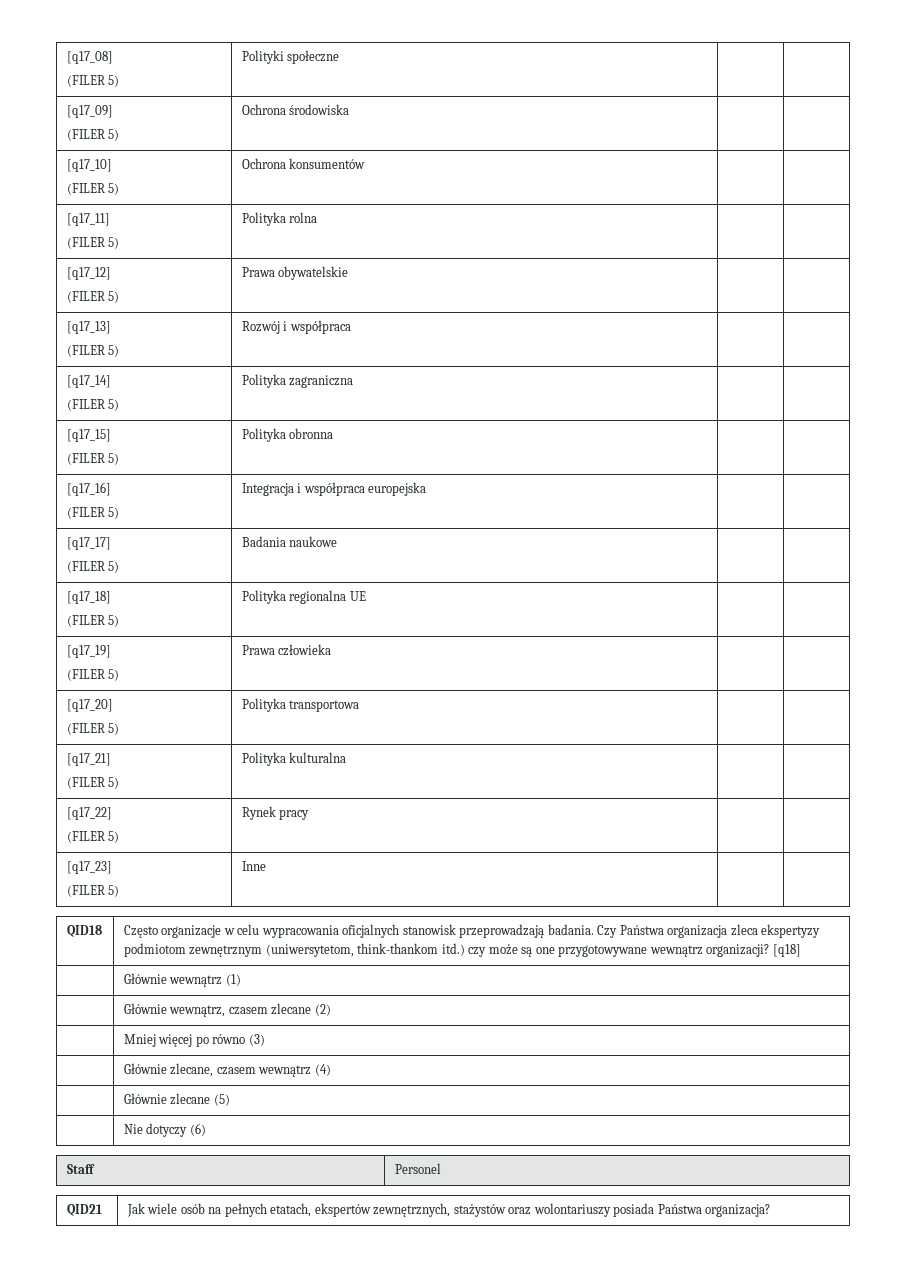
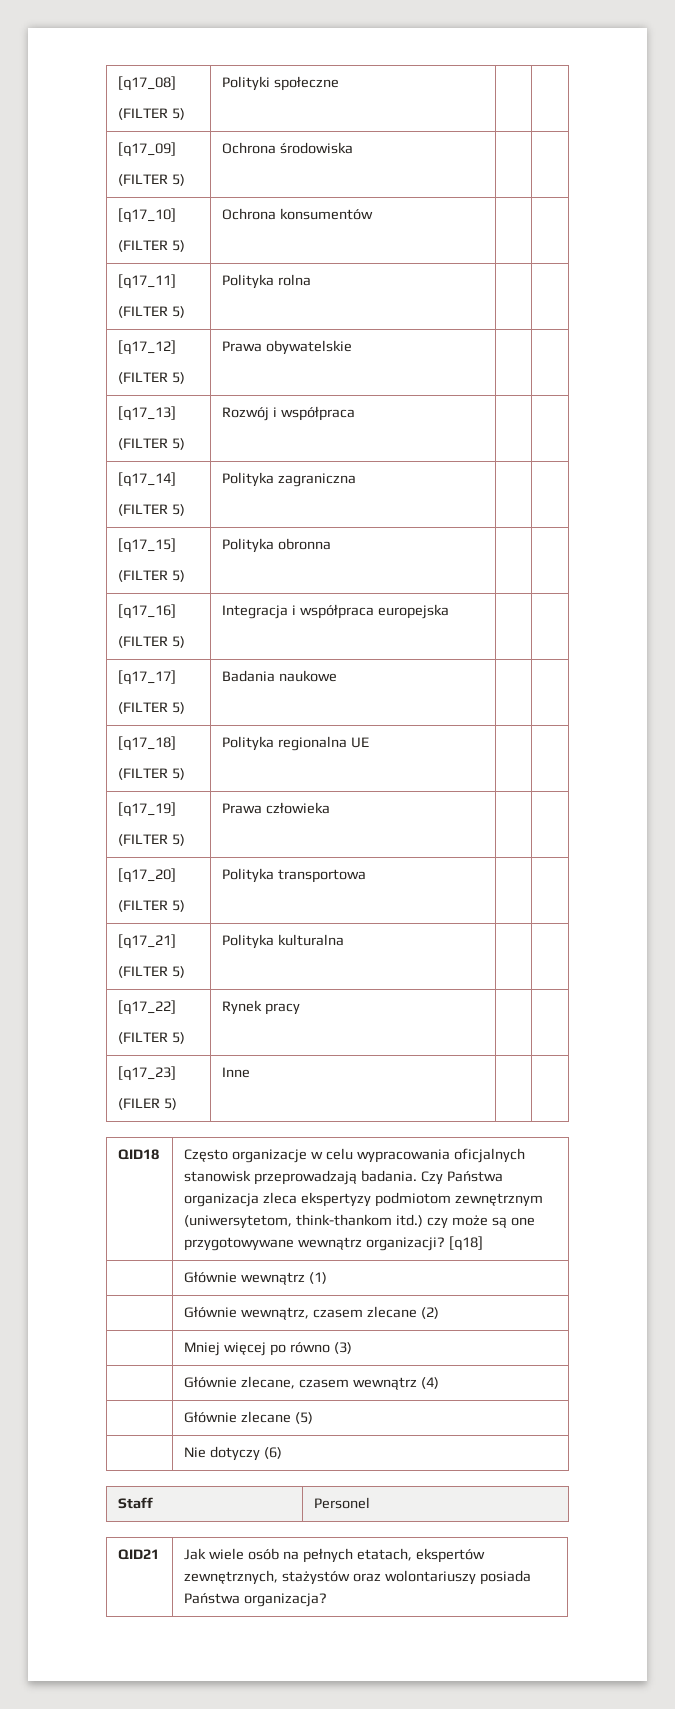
  [q17_08]
- (FILER 5) | Polityki społeczne | |
+ (FILTER 5) | Polityki społeczne | |
  [q17_09]
- (FILER 5) | Ochrona środowiska | |
+ (FILTER 5) | Ochrona środowiska | |
  [q17_10]
- (FILER 5) | Ochrona konsumentów | |
+ (FILTER 5) | Ochrona konsumentów | |
  [q17_11]
- (FILER 5) | Polityka rolna | |
+ (FILTER 5) | Polityka rolna | |
  [q17_12]
- (FILER 5) | Prawa obywatelskie | |
+ (FILTER 5) | Prawa obywatelskie | |
  [q17_13]
- (FILER 5) | Rozwój i współpraca | |
+ (FILTER 5) | Rozwój i współpraca | |
  [q17_14]
- (FILER 5) | Polityka zagraniczna | |
+ (FILTER 5) | Polityka zagraniczna | |
  [q17_15]
- (FILER 5) | Polityka obronna | |
+ (FILTER 5) | Polityka obronna | |
  [q17_16]
- (FILER 5) | Integracja i współpraca europejska | |
+ (FILTER 5) | Integracja i współpraca europejska | |
  [q17_17]
- (FILER 5) | Badania naukowe | |
+ (FILTER 5) | Badania naukowe | |
  [q17_18]
- (FILER 5) | Polityka regionalna UE | |
+ (FILTER 5) | Polityka regionalna UE | |
  [q17_19]
- (FILER 5) | Prawa człowieka | |
+ (FILTER 5) | Prawa człowieka | |
  [q17_20]
- (FILER 5) | Polityka transportowa | |
+ (FILTER 5) | Polityka transportowa | |
  [q17_21]
- (FILER 5) | Polityka kulturalna | |
+ (FILTER 5) | Polityka kulturalna | |
  [q17_22]
- (FILER 5) | Rynek pracy | |
+ (FILTER 5) | Rynek pracy | |

